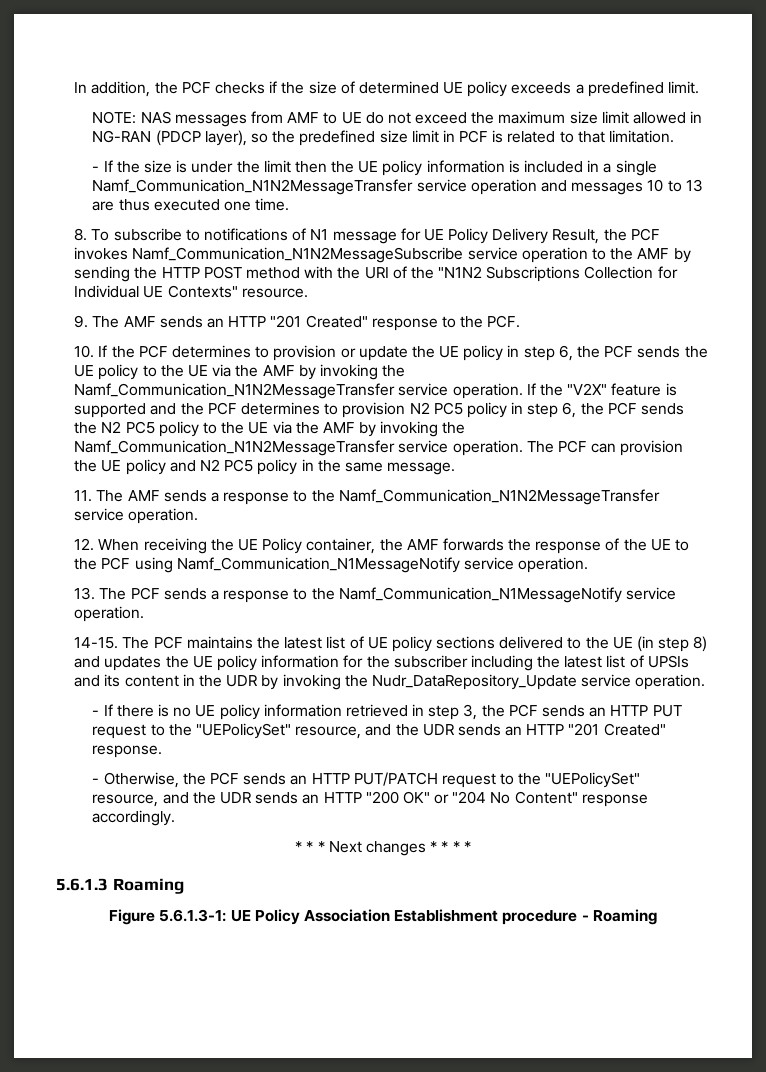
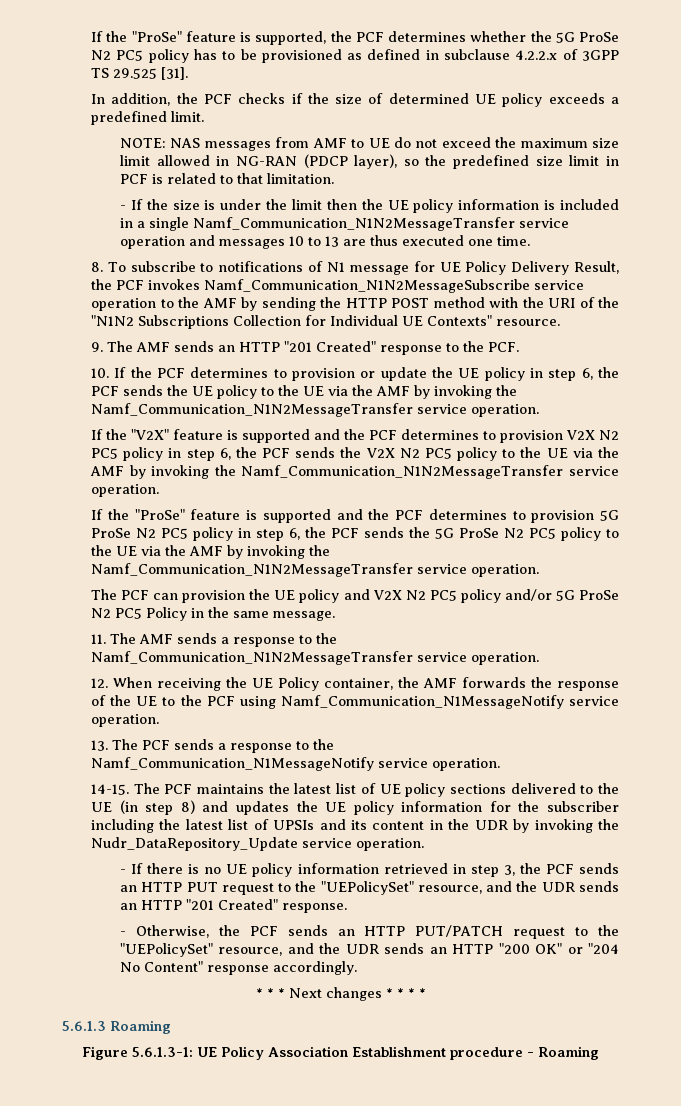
+ If the "ProSe" feature is supported, the PCF determines whether the 5G ProSe N2 PC5 policy has to be provisioned as defined in subclause 4.2.2.x of 3GPP TS 29.525 [31].
- 10. If the PCF determines to provision or update the UE policy in step 6, the PCF sends the UE policy to the UE via the AMF by invoking the Namf_Communication_N1N2MessageTransfer service operation. If the "V2X" feature is supported and the PCF determines to provision N2 PC5 policy in step 6, the PCF sends the N2 PC5 policy to the UE via the AMF by invoking the Namf_Communication_N1N2MessageTransfer service operation. The PCF can provision the UE policy and N2 PC5 policy in the same message.
+ 10. If the PCF determines to provision or update the UE policy in step 6, the PCF sends the UE policy to the UE via the AMF by invoking the Namf_Communication_N1N2MessageTransfer service operation.
+ If the "V2X" feature is supported and the PCF determines to provision V2X N2 PC5 policy in step 6, the PCF sends the V2X N2 PC5 policy to the UE via the AMF by invoking the Namf_Communication_N1N2MessageTransfer service operation.
+ If the "ProSe" feature is supported and the PCF determines to provision 5G ProSe N2 PC5 policy in step 6, the PCF sends the 5G ProSe N2 PC5 policy to the UE via the AMF by invoking the Namf_Communication_N1N2MessageTransfer service operation.
+ The PCF can provision the UE policy and V2X N2 PC5 policy and/or 5G ProSe N2 PC5 Policy in the same message.

